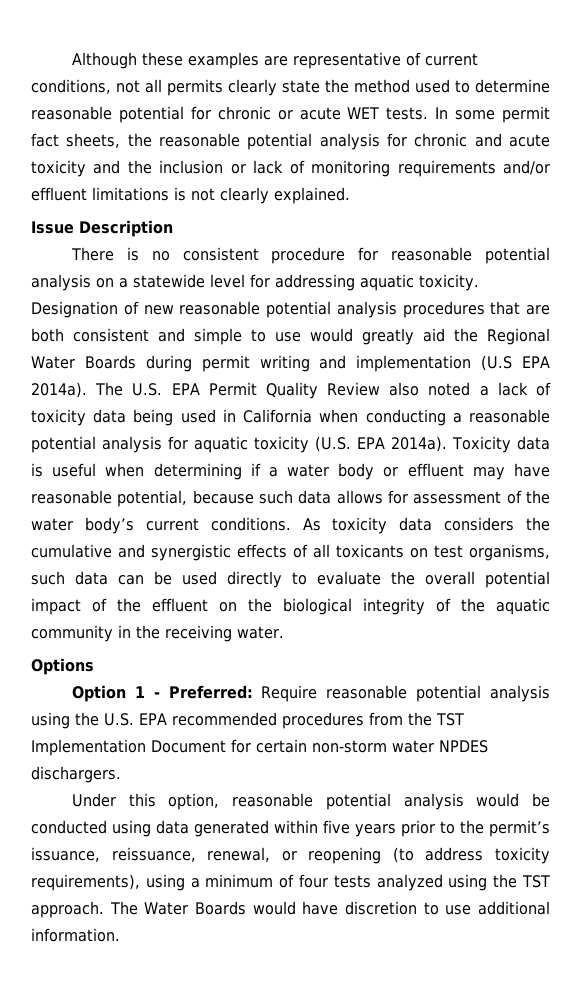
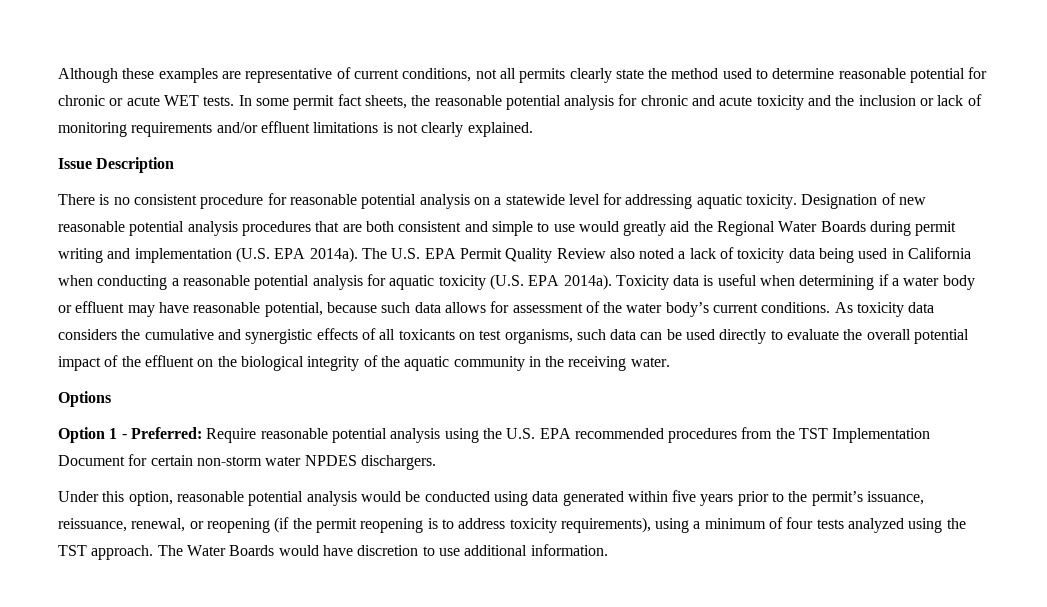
- Designation of new reasonable potential analysis procedures that are both consistent and simple to use would greatly aid the Regional Water Boards during permit writing and implementation (U.S EPA 2014a).
+ Designation of new reasonable potential analysis procedures that are both consistent and simple to use would greatly aid the Regional Water Boards during permit writing and implementation (U.S. EPA 2014a).
- Under this option, reasonable potential analysis would be conducted using data generated within five years prior to the permit’s issuance, reissuance, renewal, or reopening (to address toxicity requirements), using a minimum of four tests analyzed using the TST approach.
+ Under this option, reasonable potential analysis would be conducted using data generated within five years prior to the permit’s issuance, reissuance, renewal, or reopening (if the permit reopening is to address toxicity requirements), using a minimum of four tests analyzed using the TST approach.

